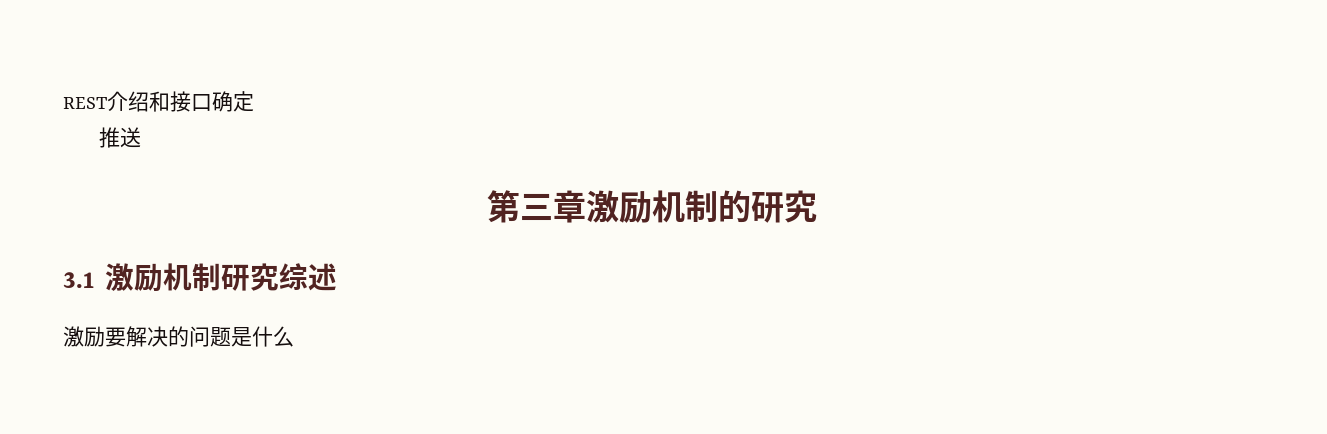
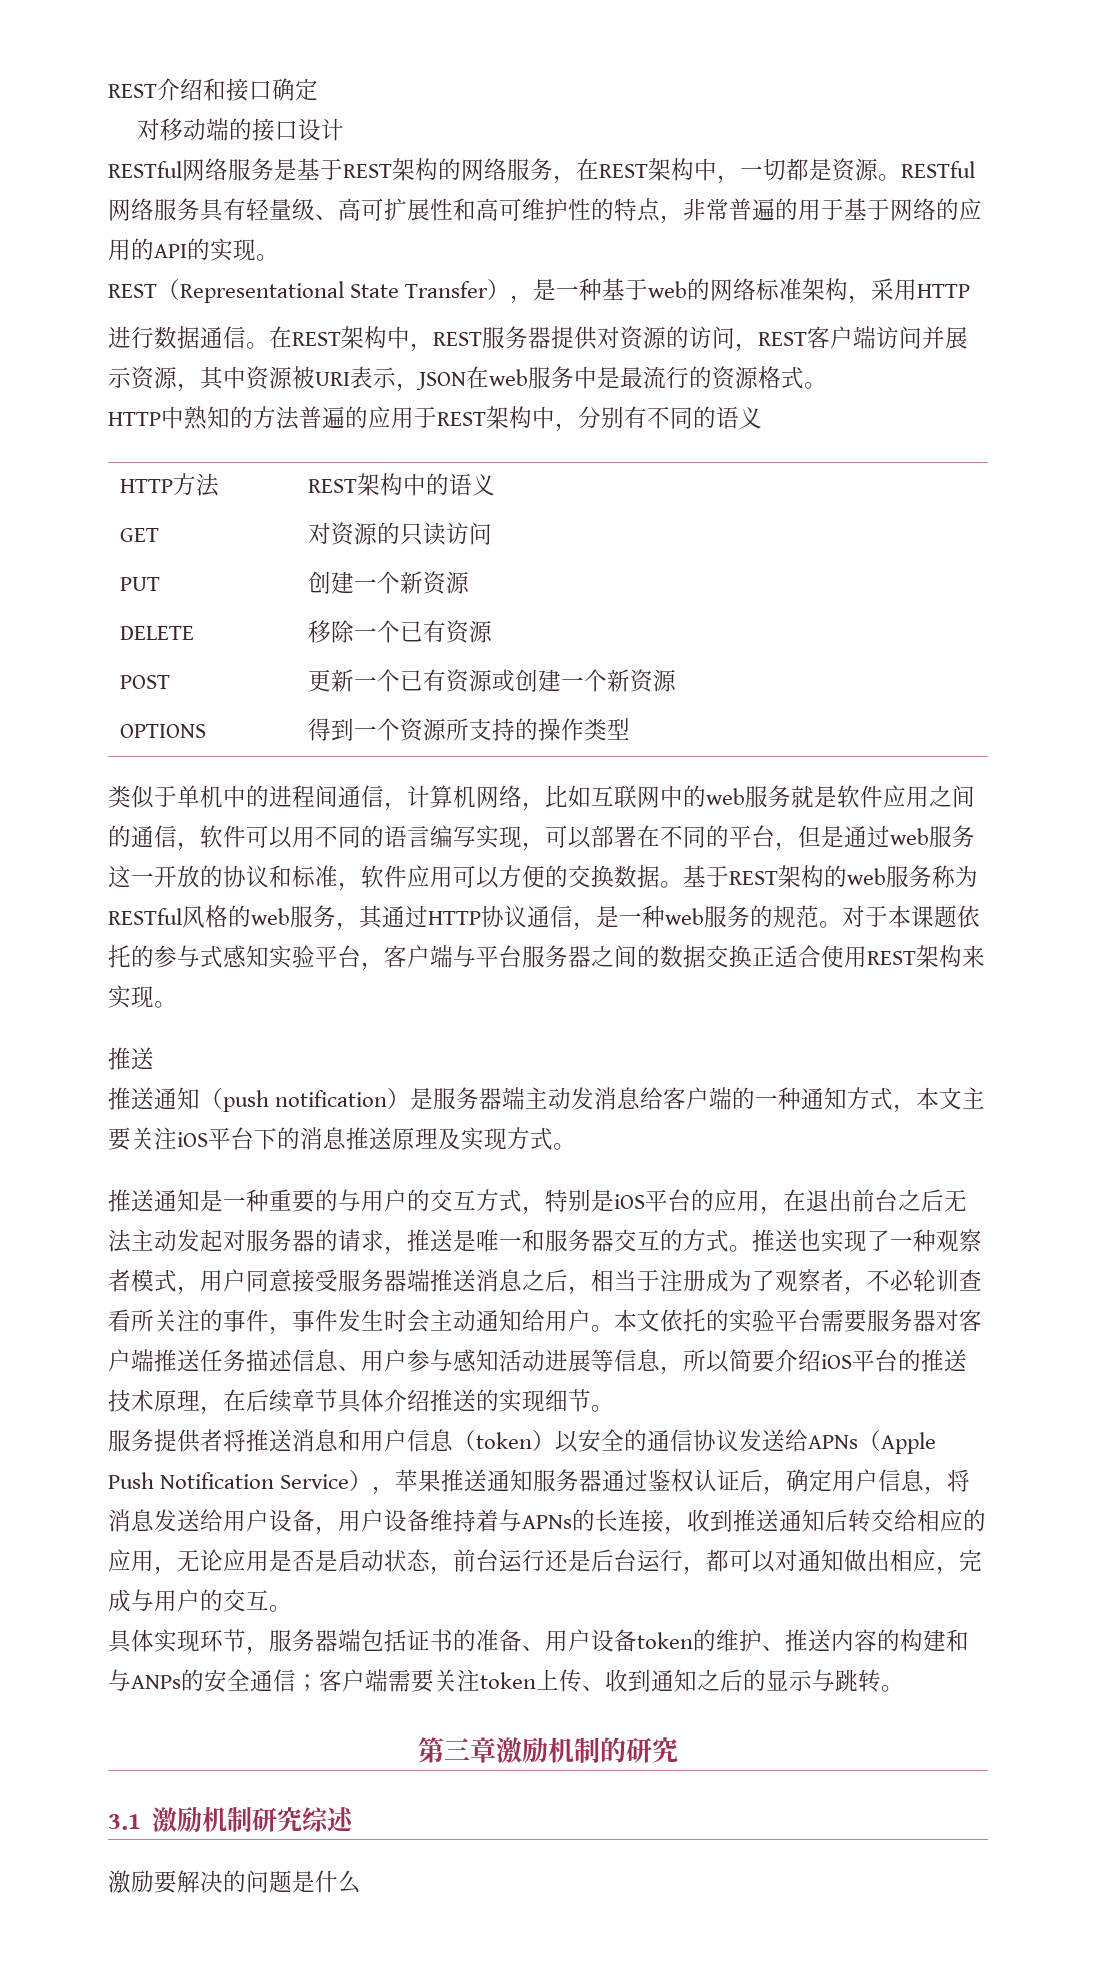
+ 对移动端的接口设计
+ RESTful网络服务是基于REST架构的网络服务，在REST架构中，一切都是资源。RESTful网络服务具有轻量级、高可扩展性和高可维护性的特点，非常普遍的用于基于网络的应用的API的实现。
+ REST（Representational State Transfer），是一种基于web的网络标准架构，采用HTTP
+ 进行数据通信。在REST架构中，REST服务器提供对资源的访问，REST客户端访问并展示资源，其中资源被URI表示，JSON在web服务中是最流行的资源格式。
+ HTTP中熟知的方法普遍的应用于REST架构中，分别有不同的语义
+ HTTP方法 | REST架构中的语义
+ GET | 对资源的只读访问
+ PUT | 创建一个新资源
+ DELETE | 移除一个已有资源
+ POST | 更新一个已有资源或创建一个新资源
+ OPTIONS | 得到一个资源所支持的操作类型
+ 类似于单机中的进程间通信，计算机网络，比如互联网中的web服务就是软件应用之间的通信，软件可以用不同的语言编写实现，可以部署在不同的平台，但是通过web服务这一开放的协议和标准，软件应用可以方便的交换数据。基于REST架构的web服务称为RESTful风格的web服务，其通过HTTP协议通信，是一种web服务的规范。对于本课题依托的参与式感知实验平台，客户端与平台服务器之间的数据交换正适合使用REST架构来实现。
  推送
+ 推送通知（push notification）是服务器端主动发消息给客户端的一种通知方式，本文主要关注iOS平台下的消息推送原理及实现方式。
+ 推送通知是一种重要的与用户的交互方式，特别是iOS平台的应用，在退出前台之后无法主动发起对服务器的请求，推送是唯一和服务器交互的方式。推送也实现了一种观察者模式，用户同意接受服务器端推送消息之后，相当于注册成为了观察者，不必轮训查看所关注的事件，事件发生时会主动通知给用户。本文依托的实验平台需要服务器对客户端推送任务描述信息、用户参与感知活动进展等信息，所以简要介绍iOS平台的推送技术原理，在后续章节具体介绍推送的实现细节。
+ 服务提供者将推送消息和用户信息（token）以安全的通信协议发送给APNs（Apple Push Notification Service），苹果推送通知服务器通过鉴权认证后，确定用户信息，将消息发送给用户设备，用户设备维持着与APNs的长连接，收到推送通知后转交给相应的应用，无论应用是否是启动状态，前台运行还是后台运行，都可以对通知做出相应，完成与用户的交互。
+ 具体实现环节，服务器端包括证书的准备、用户设备token的维护、推送内容的构建和与ANPs的安全通信；客户端需要关注token上传、收到通知之后的显示与跳转。

